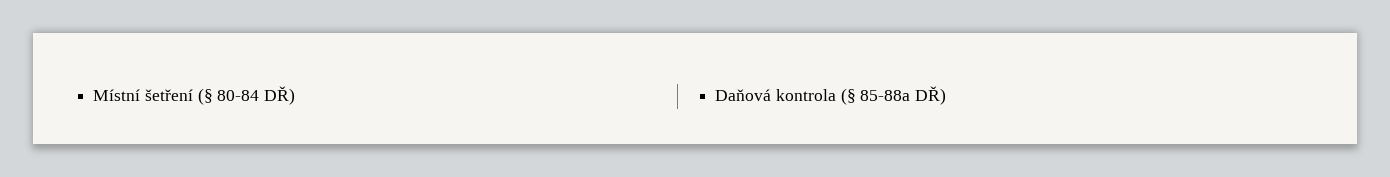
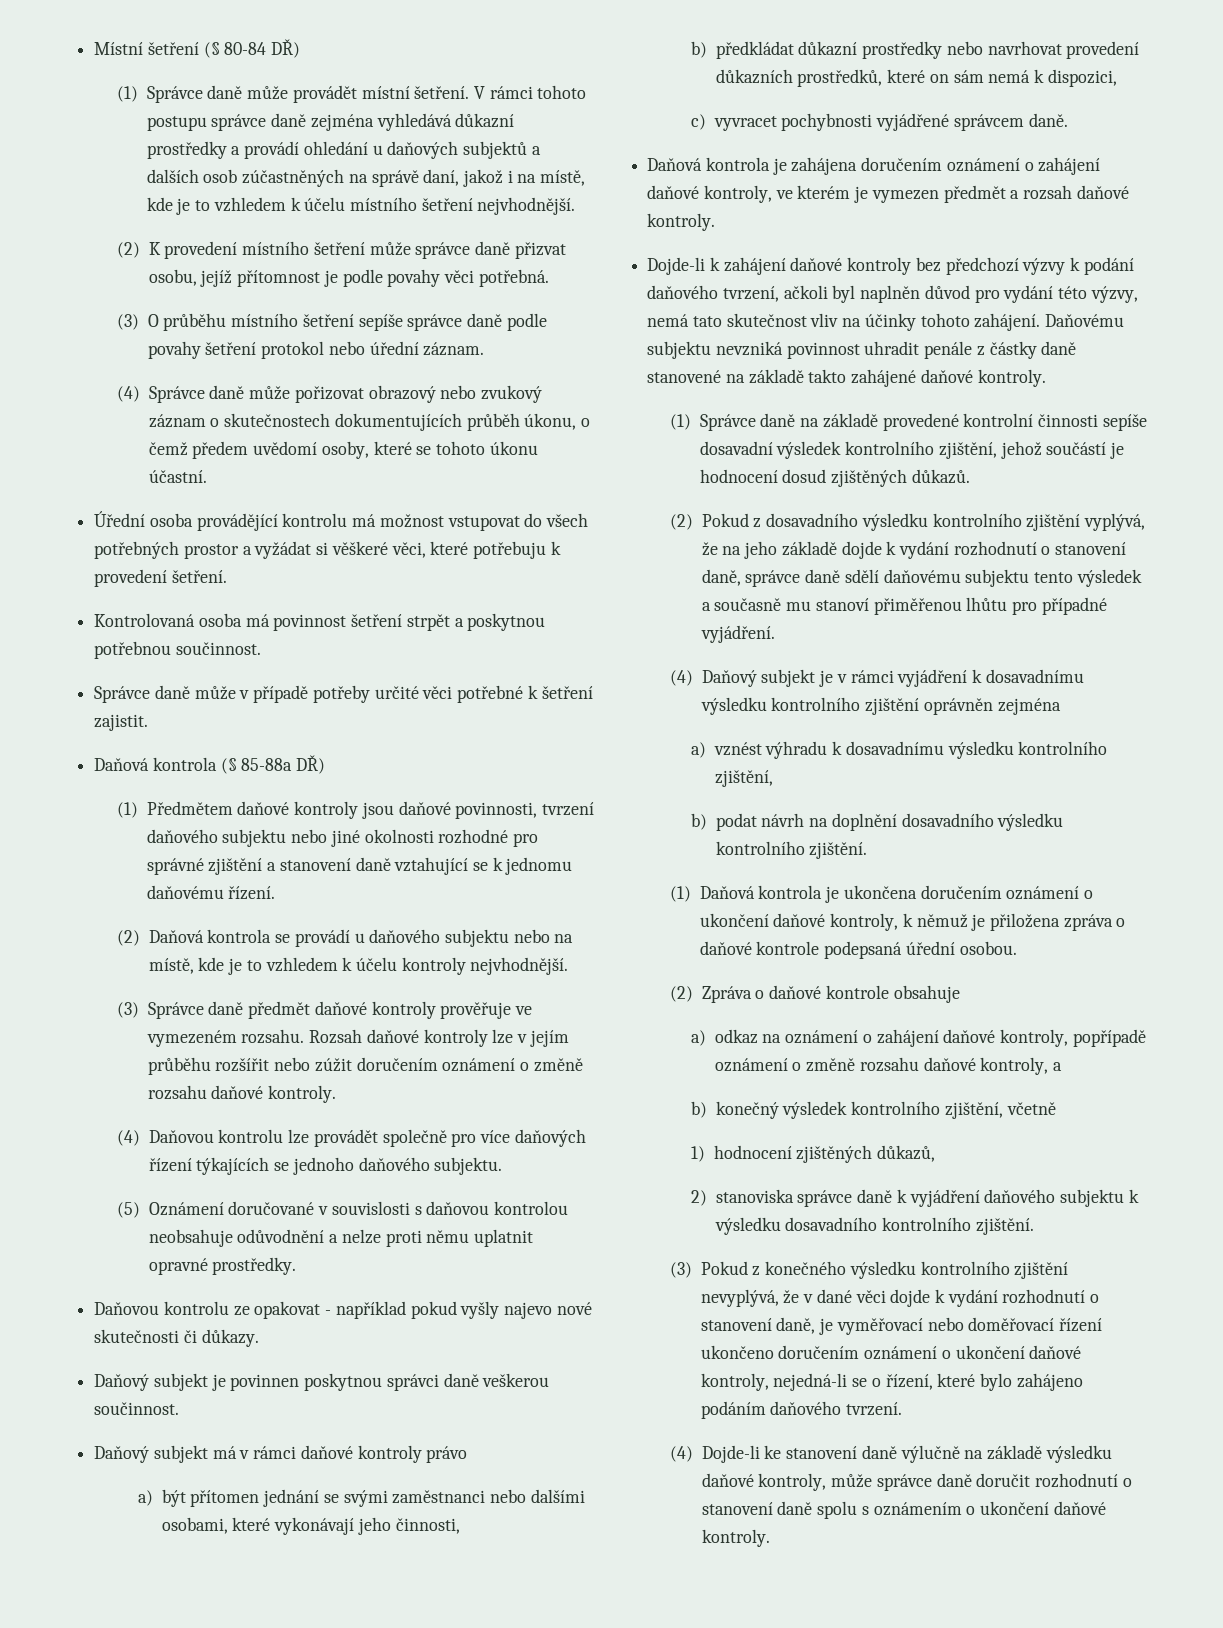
+ (1) Správce daně může provádět místní šetření. V rámci tohoto postupu správce daně zejména vyhledává důkazní prostředky a provádí ohledání u daňových subjektů a dalších osob zúčastněných na správě daní, jakož i na místě, kde je to vzhledem k účelu místního šetření nejvhodnější.
+ (2) K provedení místního šetření může správce daně přizvat osobu, jejíž přítomnost je podle povahy věci potřebná.
+ (3) O průběhu místního šetření sepíše správce daně podle povahy šetření protokol nebo úřední záznam.
+ (4) Správce daně může pořizovat obrazový nebo zvukový záznam o skutečnostech dokumentujících průběh úkonu, o čemž předem uvědomí osoby, které se tohoto úkonu účastní.
+ Úřední osoba provádějící kontrolu má možnost vstupovat do všech potřebných prostor a vyžádat si věškeré věci, které potřebuju k provedení šetření.
+ Kontrolovaná osoba má povinnost šetření strpět a poskytnou potřebnou součinnost.
+ Správce daně může v případě potřeby určité věci potřebné k šetření zajistit.
+ (1) Předmětem daňové kontroly jsou daňové povinnosti, tvrzení daňového subjektu nebo jiné okolnosti rozhodné pro správné zjištění a stanovení daně vztahující se k jednomu daňovému řízení.
+ (2) Daňová kontrola se provádí u daňového subjektu nebo na místě, kde je to vzhledem k účelu kontroly nejvhodnější.
+ (3) Správce daně předmět daňové kontroly prověřuje ve vymezeném rozsahu. Rozsah daňové kontroly lze v jejím průběhu rozšířit nebo zúžit doručením oznámení o změně rozsahu daňové kontroly.
+ (4) Daňovou kontrolu lze provádět společně pro více daňových řízení týkajících se jednoho daňového subjektu.
+ (5) Oznámení doručované v souvislosti s daňovou kontrolou neobsahuje odůvodnění a nelze proti němu uplatnit opravné prostředky.
+ Daňovou kontrolu ze opakovat - například pokud vyšly najevo nové skutečnosti či důkazy.
+ Daňový subjekt je povinnen poskytnou správci daně veškerou součinnost.
+ Daňový subjekt má v rámci daňové kontroly právo
+ a) být přítomen jednání se svými zaměstnanci nebo dalšími osobami, které vykonávají jeho činnosti,
+ b) předkládat důkazní prostředky nebo navrhovat provedení důkazních prostředků, které on sám nemá k dispozici,
+ c) vyvracet pochybnosti vyjádřené správcem daně.
+ Daňová kontrola je zahájena doručením oznámení o zahájení daňové kontroly, ve kterém je vymezen předmět a rozsah daňové kontroly.
+ Dojde-li k zahájení daňové kontroly bez předchozí výzvy k podání daňového tvrzení, ačkoli byl naplněn důvod pro vydání této výzvy, nemá tato skutečnost vliv na účinky tohoto zahájení. Daňovému subjektu nevzniká povinnost uhradit penále z částky daně stanovené na základě takto zahájené daňové kontroly.
+ (1) Správce daně na základě provedené kontrolní činnosti sepíše dosavadní výsledek kontrolního zjištění, jehož součástí je hodnocení dosud zjištěných důkazů.
+ (2) Pokud z dosavadního výsledku kontrolního zjištění vyplývá, že na jeho základě dojde k vydání rozhodnutí o stanovení daně, správce daně sdělí daňovému subjektu tento výsledek a současně mu stanoví přiměřenou lhůtu pro případné vyjádření.
+ (4) Daňový subjekt je v rámci vyjádření k dosavadnímu výsledku kontrolního zjištění oprávněn zejména
+ a) vznést výhradu k dosavadnímu výsledku kontrolního zjištění,
+ b) podat návrh na doplnění dosavadního výsledku kontrolního zjištění.
+ (1) Daňová kontrola je ukončena doručením oznámení o ukončení daňové kontroly, k němuž je přiložena zpráva o daňové kontrole podepsaná úřední osobou.
+ (2) Zpráva o daňové kontrole obsahuje
+ a) odkaz na oznámení o zahájení daňové kontroly, popřípadě oznámení o změně rozsahu daňové kontroly, a
+ b) konečný výsledek kontrolního zjištění, včetně
+ 1) hodnocení zjištěných důkazů,
+ 2) stanoviska správce daně k vyjádření daňového subjektu k výsledku dosavadního kontrolního zjištění.
+ (3) Pokud z konečného výsledku kontrolního zjištění nevyplývá, že v dané věci dojde k vydání rozhodnutí o stanovení daně, je vyměřovací nebo doměřovací řízení ukončeno doručením oznámení o ukončení daňové kontroly, nejedná-li se o řízení, které bylo zahájeno podáním daňového tvrzení.
+ (4) Dojde-li ke stanovení daně výlučně na základě výsledku daňové kontroly, může správce daně doručit rozhodnutí o stanovení daně spolu s oznámením o ukončení daňové kontroly.

